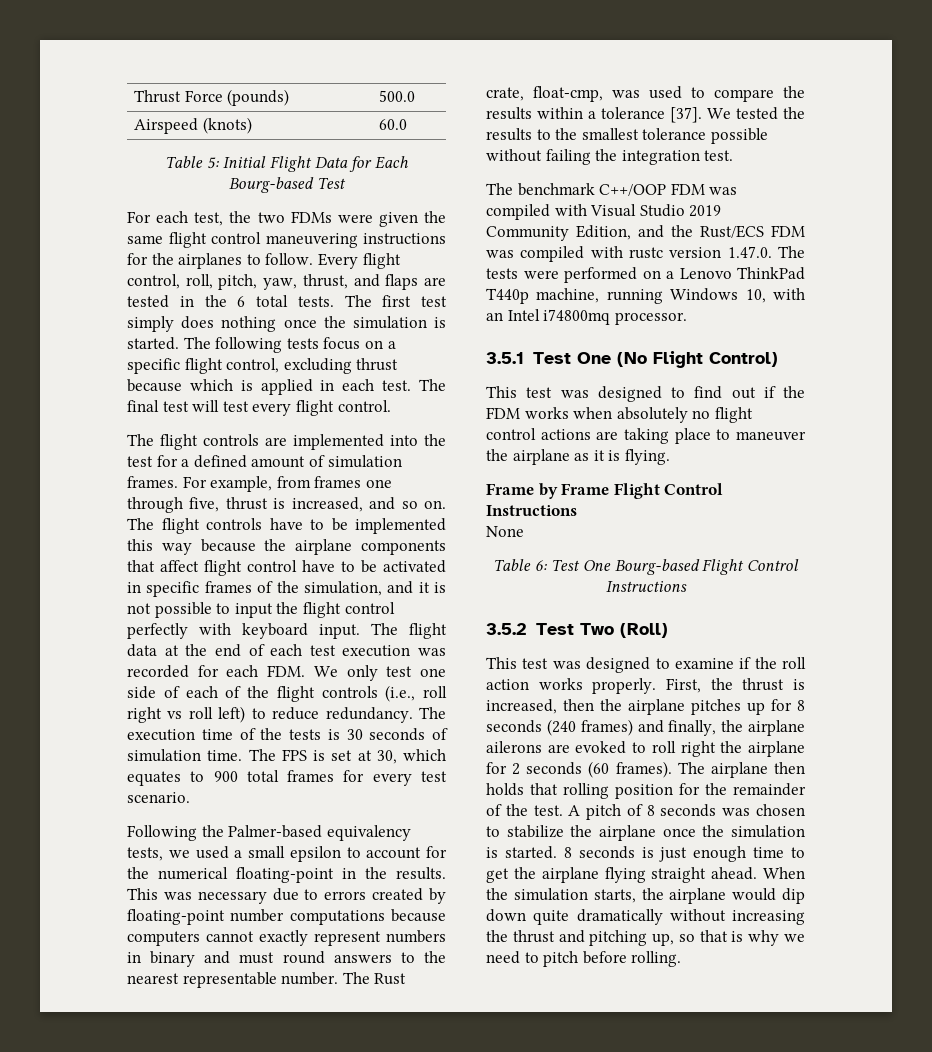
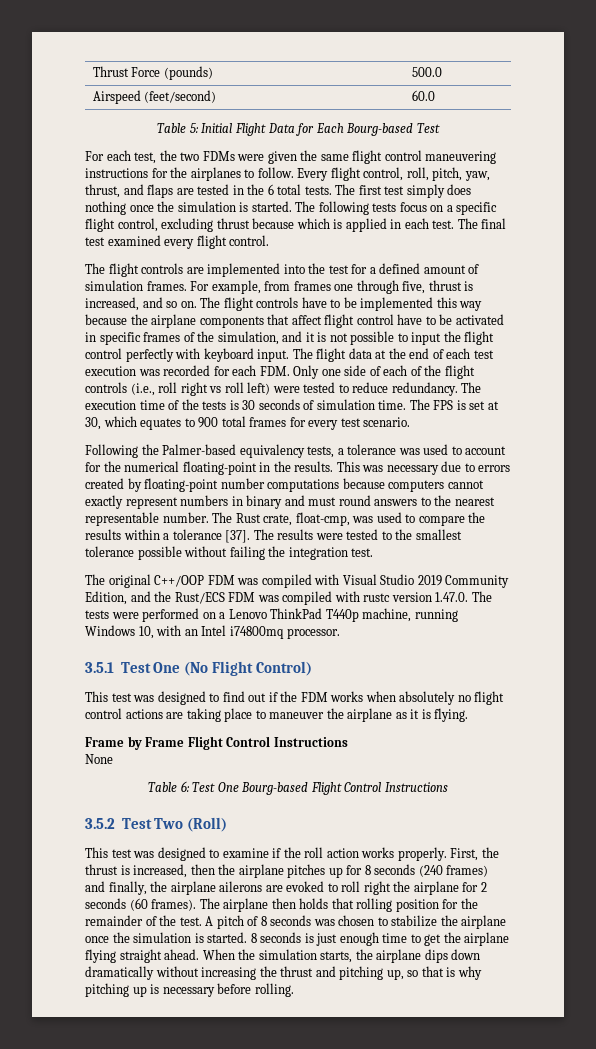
- Airspeed (knots) | 60.0
+ Airspeed (feet/second) | 60.0
- The final test will test every flight control.
+ The final test examined every flight control.
- The flight data at the end of each test execution was recorded for each FDM. We only test one side of each of the flight controls (i.e., roll right vs roll left) to reduce redundancy.
+ The flight data at the end of each test execution was recorded for each FDM. Only one side of each of the flight controls (i.e., roll right vs roll left) were tested to reduce redundancy.
- Following the Palmer-based equivalency tests, we used a small epsilon to account for the numerical floating-point in the results.
+ Following the Palmer-based equivalency tests, a tolerance was used to account for the numerical floating-point in the results.
- We tested the results to the smallest tolerance possible without failing the integration test.
+ The results were tested to the smallest tolerance possible without failing the integration test.
- The benchmark C++/OOP FDM was compiled with Visual Studio 2019 Community Edition, and the Rust/ECS FDM was compiled with rustc version 1.47.0. The tests were performed on a Lenovo ThinkPad T440p machine, running Windows 10, with an Intel i74800mq processor.
+ The original C++/OOP FDM was compiled with Visual Studio 2019 Community Edition, and the Rust/ECS FDM was compiled with rustc version 1.47.0. The tests were performed on a Lenovo ThinkPad T440p machine, running Windows 10, with an Intel i74800mq processor.
- When the simulation starts, the airplane would dip down quite dramatically without increasing the thrust and pitching up, so that is why we need to pitch before rolling.
+ When the simulation starts, the airplane dips down dramatically without increasing the thrust and pitching up, so that is why pitching up is necessary before rolling.

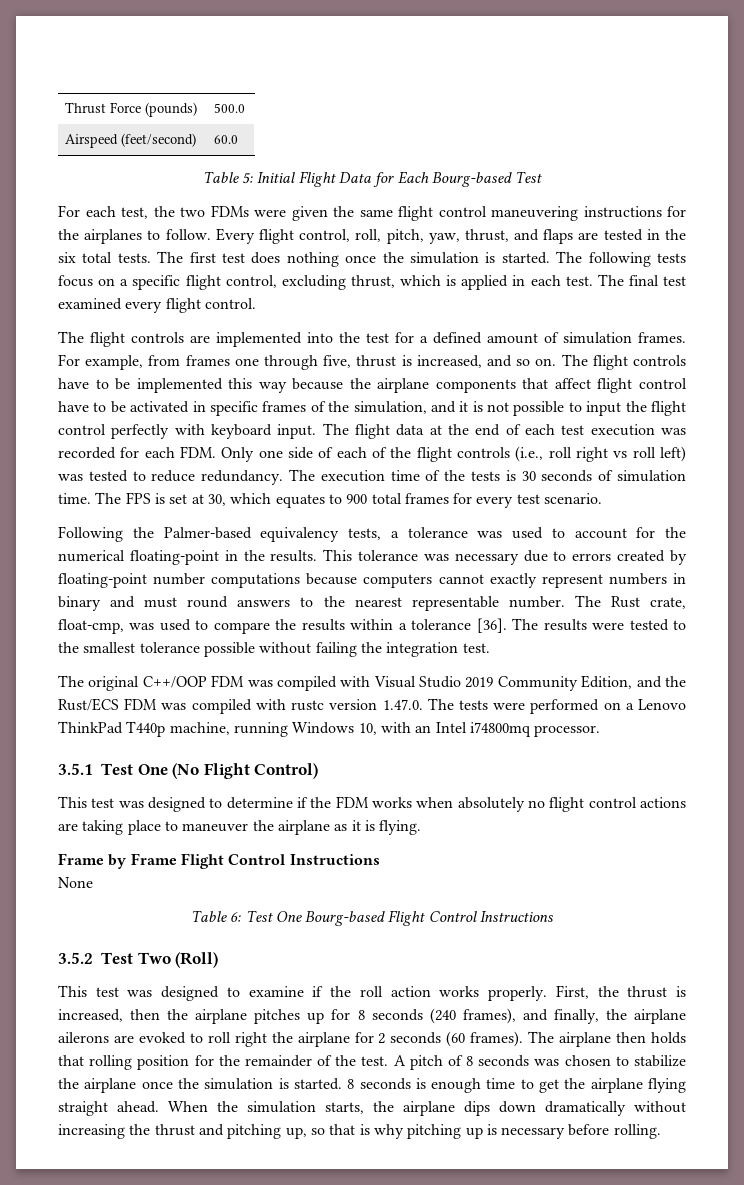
- Every flight control, roll, pitch, yaw, thrust, and flaps are tested in the 6 total tests.
+ Every flight control, roll, pitch, yaw, thrust, and flaps are tested in the six total tests.
- The first test simply does nothing once the simulation is started.
+ The first test does nothing once the simulation is started.
- The following tests focus on a specific flight control, excluding thrust because which is applied in each test.
+ The following tests focus on a specific flight control, excluding thrust, which is applied in each test.
- The flight data at the end of each test execution was recorded for each FDM. Only one side of each of the flight controls (i.e., roll right vs roll left) were tested to reduce redundancy.
+ The flight data at the end of each test execution was recorded for each FDM. Only one side of each of the flight controls (i.e., roll right vs roll left) was tested to reduce redundancy.
- This was necessary due to errors created by floating-point number computations because computers cannot exactly represent numbers in binary and must round answers to the nearest representable number.
+ This tolerance was necessary due to errors created by floating-point number computations because computers cannot exactly represent numbers in binary and must round answers to the nearest representable number.
- The Rust crate, float-cmp, was used to compare the results within a tolerance [37].
+ The Rust crate, float-cmp, was used to compare the results within a tolerance [36].
- This test was designed to find out if the FDM works when absolutely no flight control actions are taking place to maneuver the airplane as it is flying.
+ This test was designed to determine if the FDM works when absolutely no flight control actions are taking place to maneuver the airplane as it is flying.
- First, the thrust is increased, then the airplane pitches up for 8 seconds (240 frames) and finally, the airplane ailerons are evoked to roll right the airplane for 2 seconds (60 frames).
+ First, the thrust is increased, then the airplane pitches up for 8 seconds (240 frames), and finally, the airplane ailerons are evoked to roll right the airplane for 2 seconds (60 frames).
- 8 seconds is just enough time to get the airplane flying straight ahead.
+ 8 seconds is enough time to get the airplane flying straight ahead.

